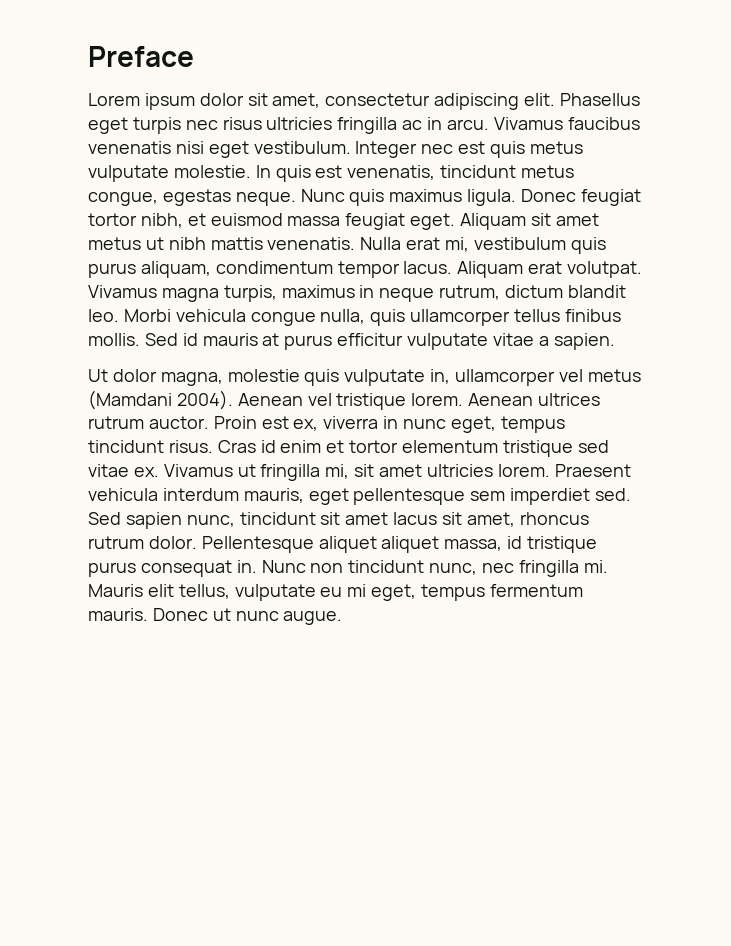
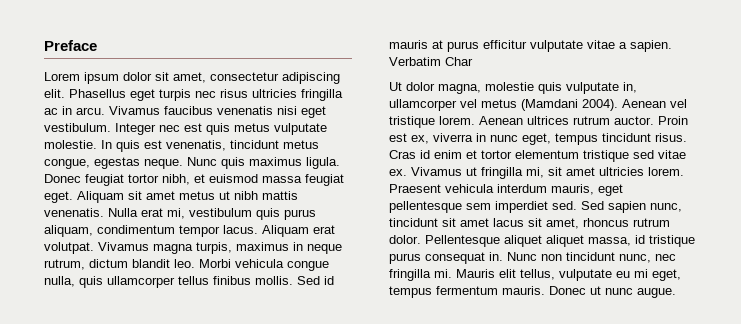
+ Verbatim Char

